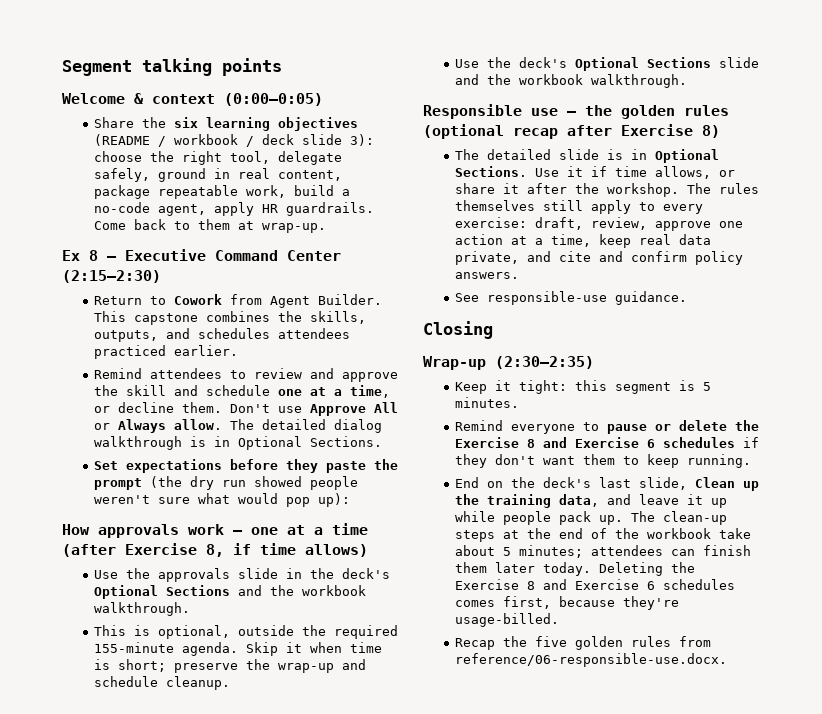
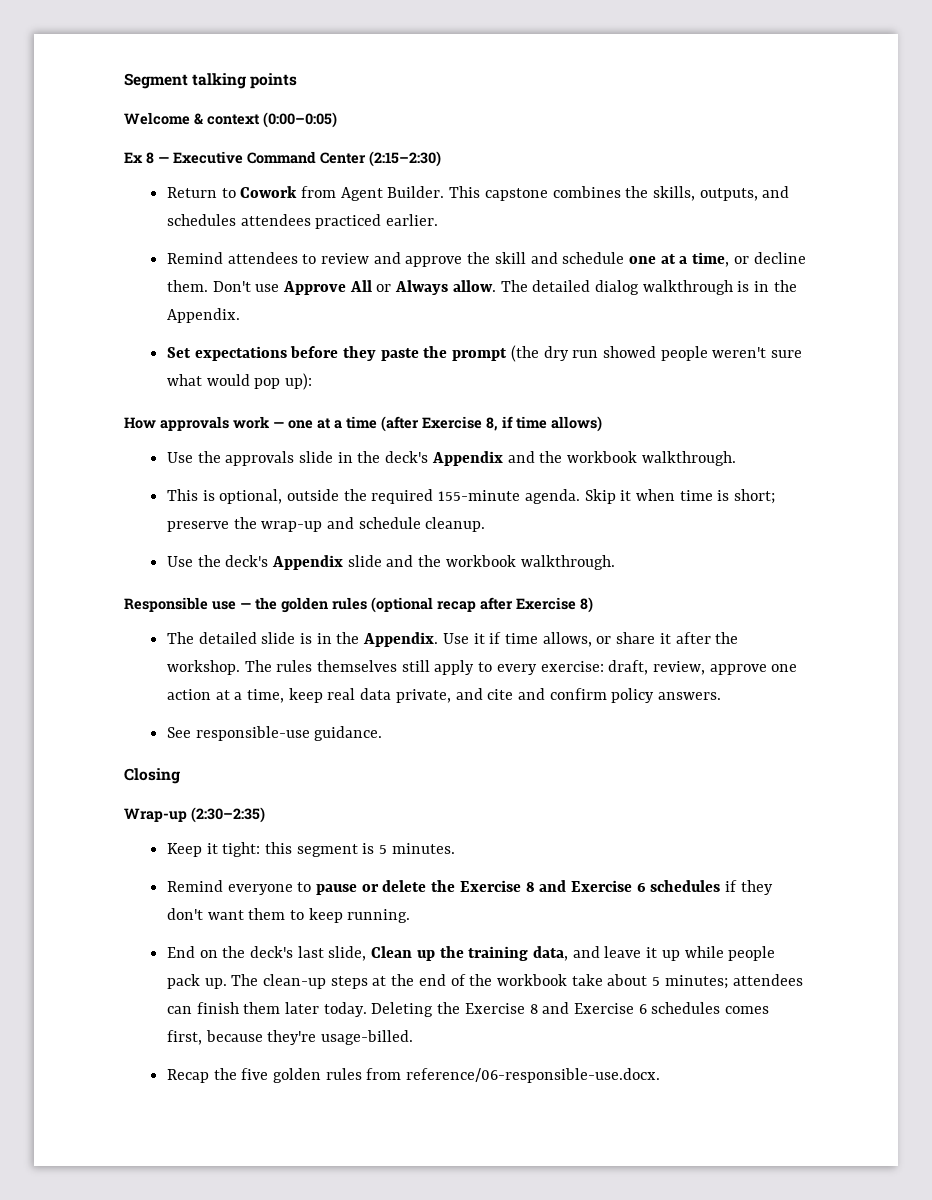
- Share the six learning objectives (README / workbook / deck slide 3): choose the right tool, delegate safely, ground in real content, package repeatable work, build a no-code agent, apply HR guardrails. Come back to them at wrap-up.
- The detailed dialog walkthrough is in Optional Sections.
+ The detailed dialog walkthrough is in the Appendix.
- Use the approvals slide in the deck's Optional Sections and the workbook walkthrough.
+ Use the approvals slide in the deck's Appendix and the workbook walkthrough.
- Use the deck's Optional Sections slide and the workbook walkthrough.
+ Use the deck's Appendix slide and the workbook walkthrough.
- The detailed slide is in Optional Sections.
+ The detailed slide is in the Appendix.

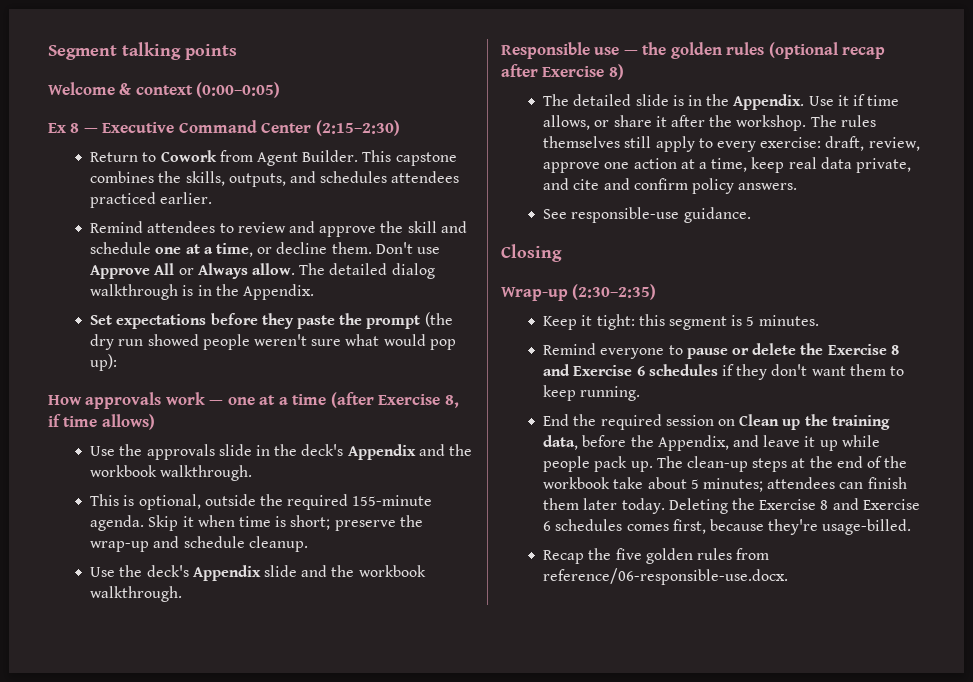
- End on the deck's last slide, Clean up the training data, and leave it up while people pack up.
+ End the required session on Clean up the training data, before the Appendix, and leave it up while people pack up.

